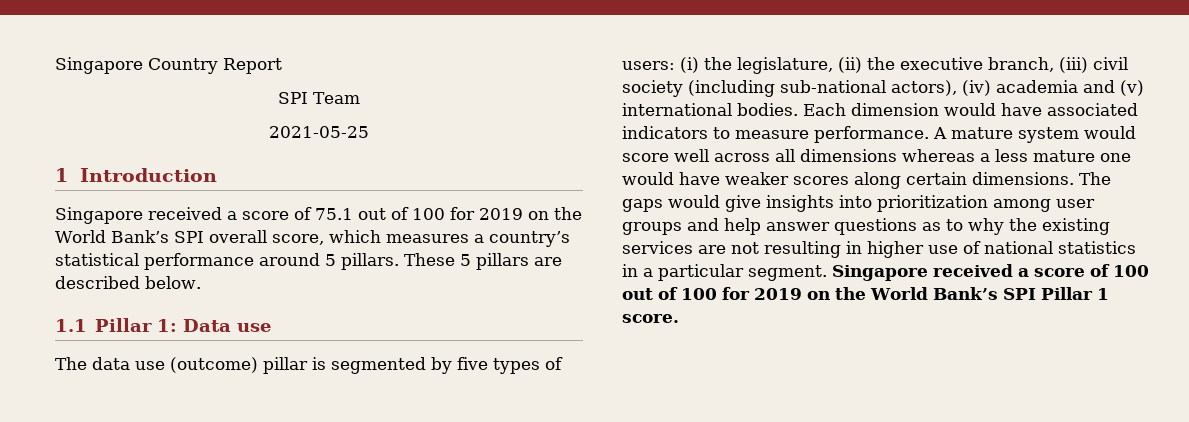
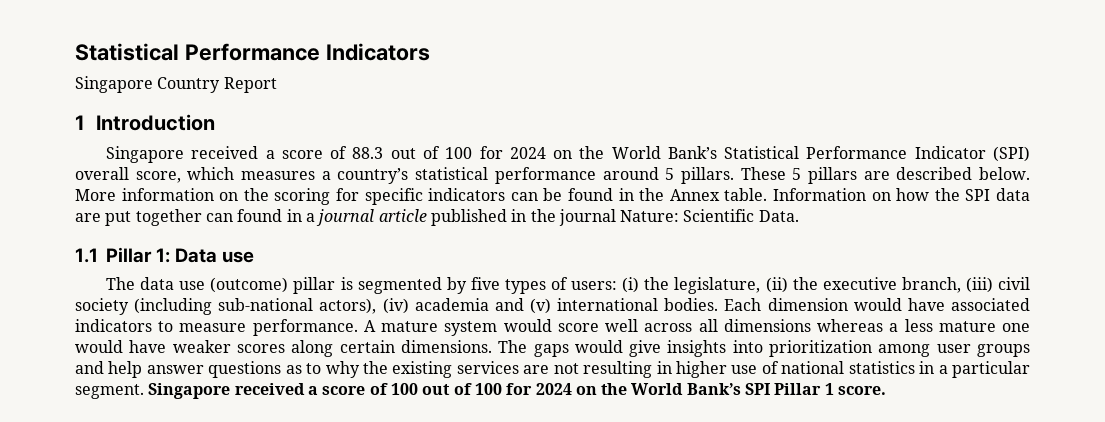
+ Statistical Performance Indicators
- SPI Team
- 2021-05-25
- Singapore received a score of 75.1 out of 100 for 2019 on the World Bank’s SPI overall score, which measures a country’s statistical performance around 5 pillars.
+ Singapore received a score of 88.3 out of 100 for 2024 on the World Bank’s Statistical Performance Indicator (SPI) overall score, which measures a country’s statistical performance around 5 pillars.
+ More information on the scoring for specific indicators can be found in the Annex table. Information on how the SPI data are put together can found in a journal article published in the journal Nature: Scientific Data.
- Singapore received a score of 100 out of 100 for 2019 on the World Bank’s SPI Pillar 1 score.
+ Singapore received a score of 100 out of 100 for 2024 on the World Bank’s SPI Pillar 1 score.

